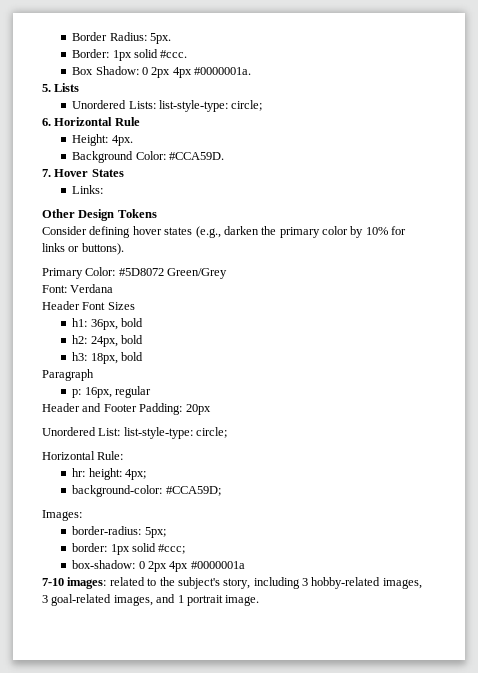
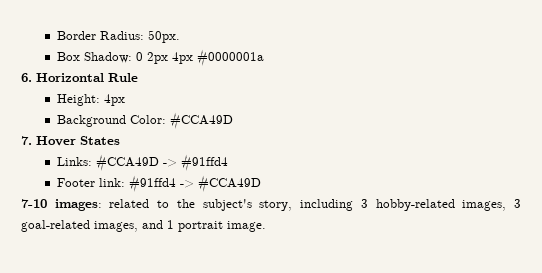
- Border Radius: 5px.
- Border: 1px solid #ccc.
+ Border Radius: 50px.
- Box Shadow: 0 2px 4px #0000001a.
- 5. Lists
- Unordered Lists: list-style-type: circle;
+ Box Shadow: 0 2px 4px #0000001a
- Height: 4px.
+ Height: 4px
- Background Color: #CCA59D.
+ Background Color: #CCA49D
- Links:
- Other Design Tokens
- Consider defining hover states (e.g., darken the primary color by 10% for links or buttons).
- Primary Color: #5D8072 Green/Grey
- Font: Verdana
- Header Font Sizes
- h1: 36px, bold
- h2: 24px, bold
- h3: 18px, bold
- Paragraph
- p: 16px, regular
- Header and Footer Padding: 20px
- Unordered List: list-style-type: circle;
- Horizontal Rule:
- hr: height: 4px;
- background-color: #CCA59D;
- Images:
- border-radius: 5px;
- border: 1px solid #ccc;
- box-shadow: 0 2px 4px #0000001a
+ Links: #CCA49D -> #91ffd4
+ Footer link: #91ffd4 -> #CCA49D

